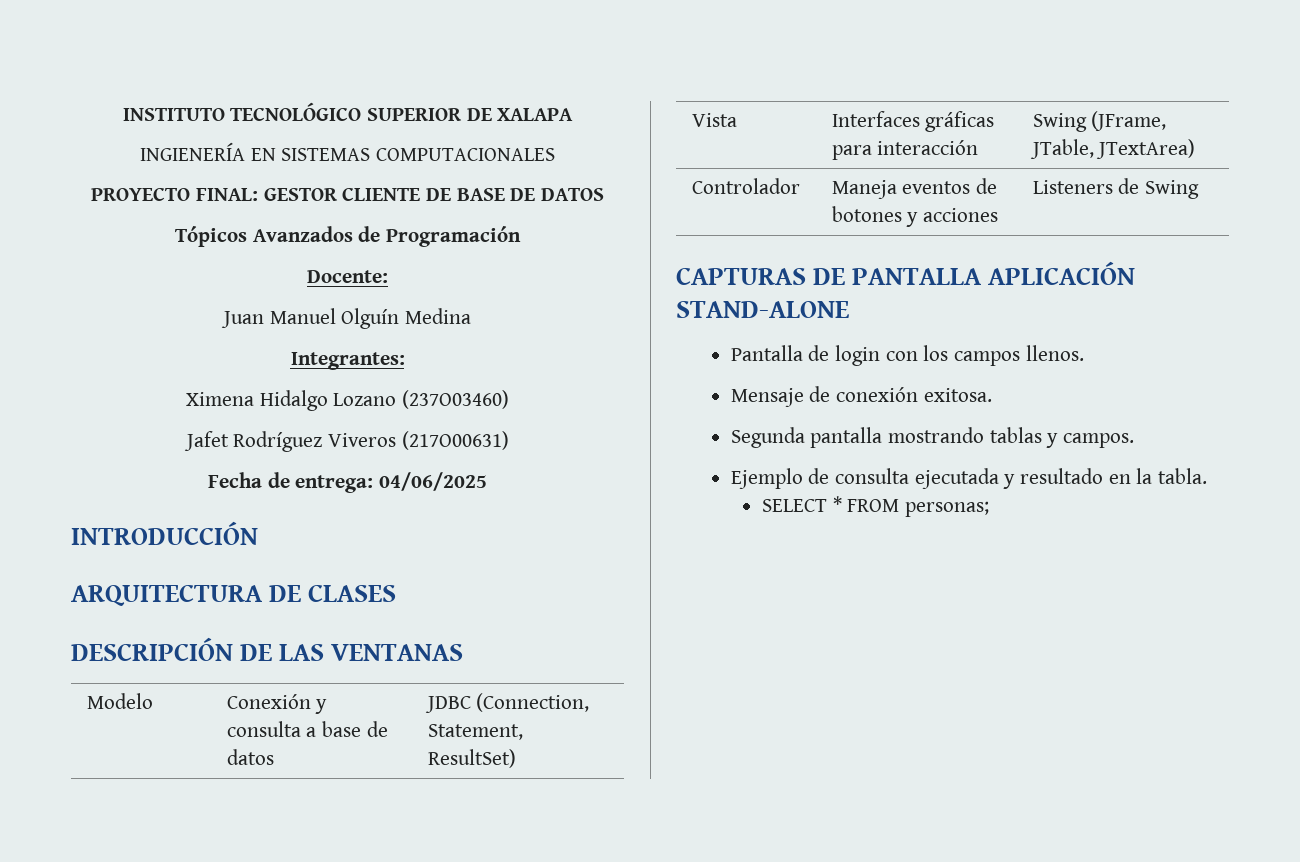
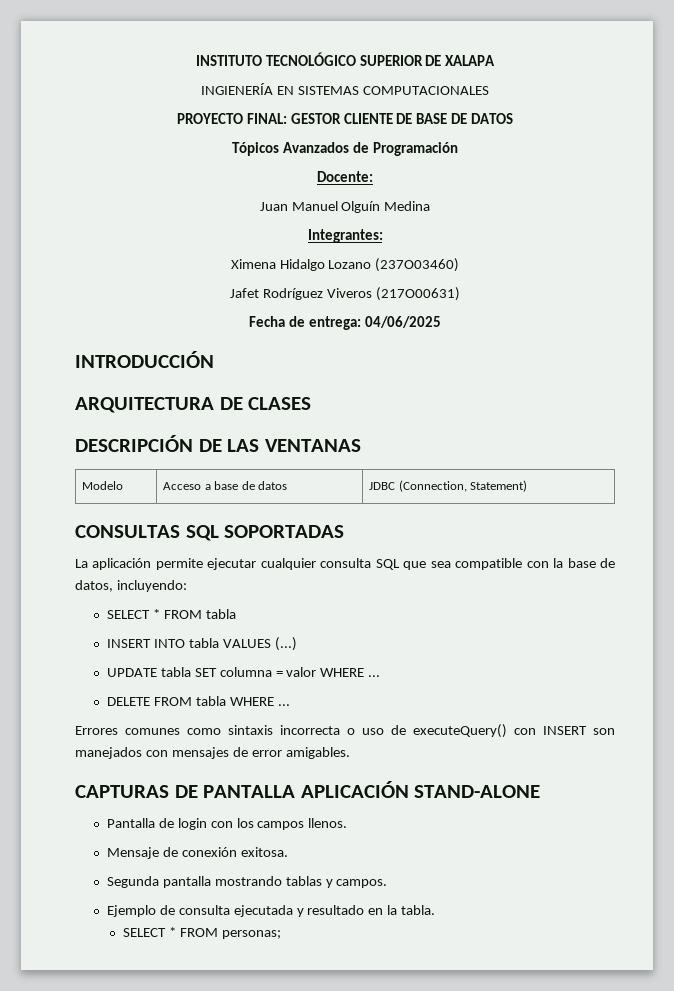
- Modelo | Conexión y consulta a base de datos | JDBC (Connection, Statement, ResultSet)
- Vista | Interfaces gráficas para interacción | Swing (JFrame, JTable, JTextArea)
- Controlador | Maneja eventos de botones y acciones | Listeners de Swing
+ Modelo | Acceso a base de datos | JDBC (Connection, Statement)
+ CONSULTAS SQL SOPORTADAS
+ La aplicación permite ejecutar cualquier consulta SQL que sea compatible con la base de datos, incluyendo:
+ SELECT * FROM tabla
+ INSERT INTO tabla VALUES (...)
+ UPDATE tabla SET columna = valor WHERE ...
+ DELETE FROM tabla WHERE ...
+ Errores comunes como sintaxis incorrecta o uso de executeQuery() con INSERT son manejados con mensajes de error amigables.

